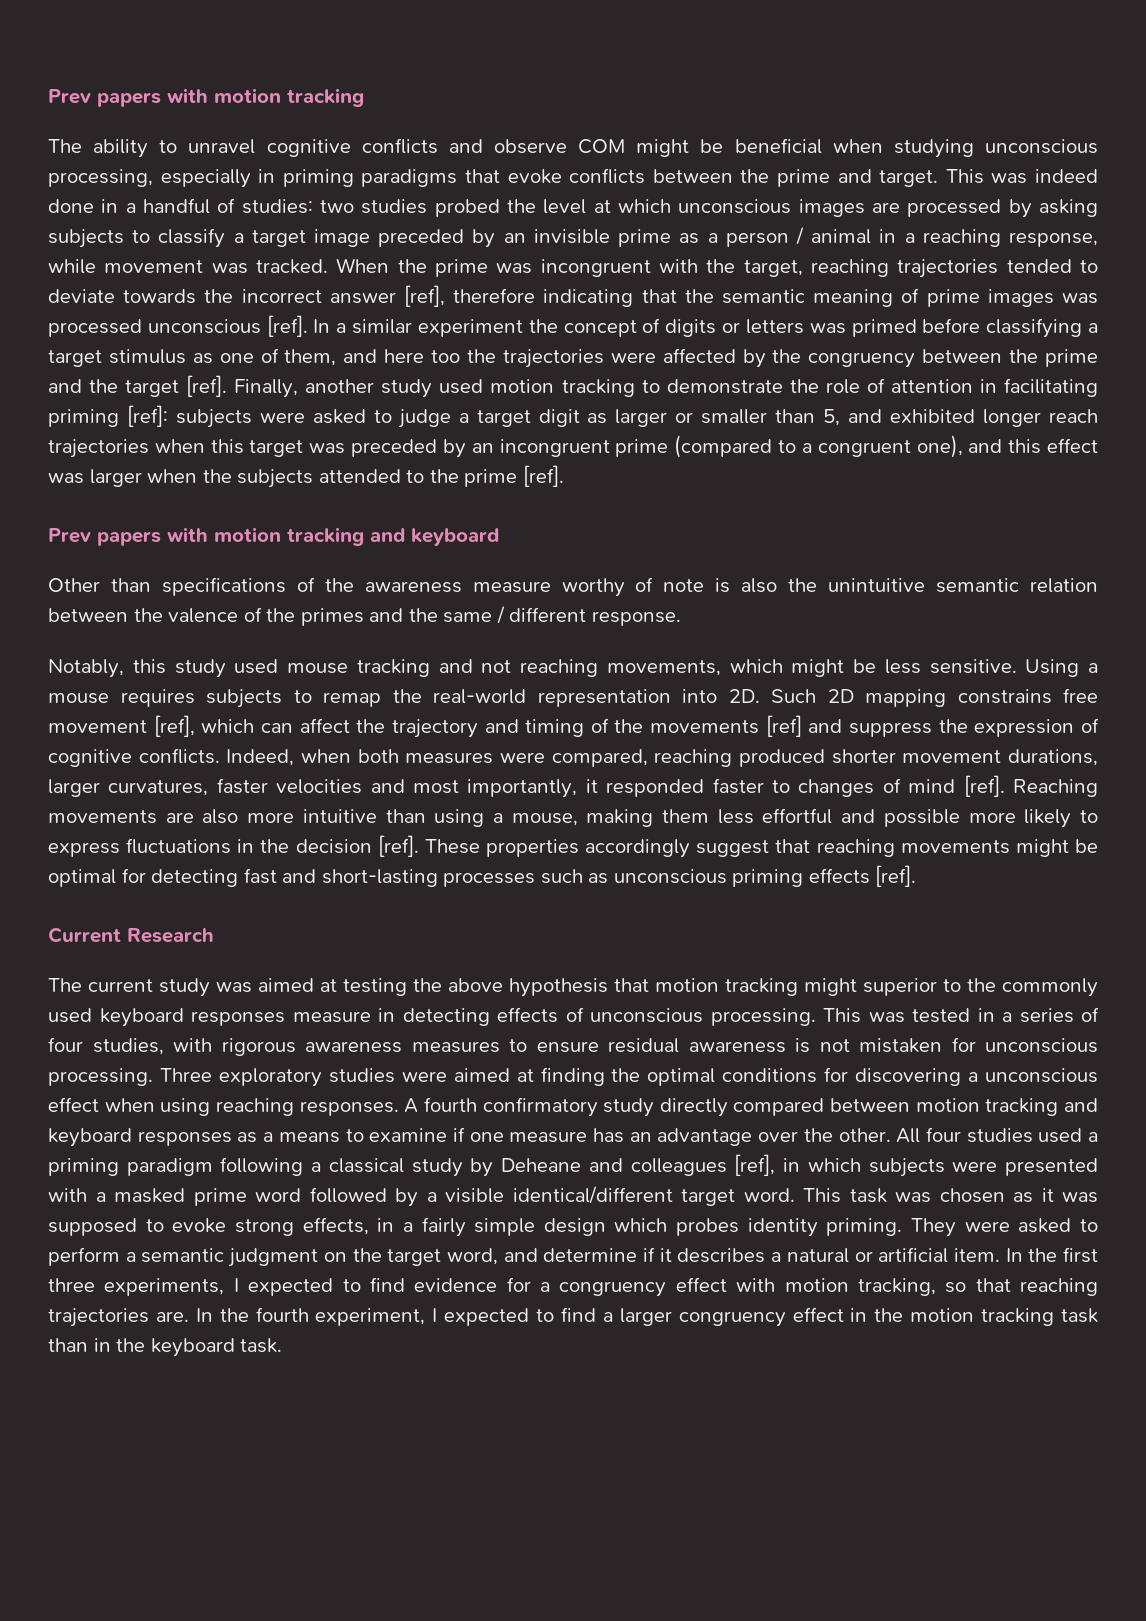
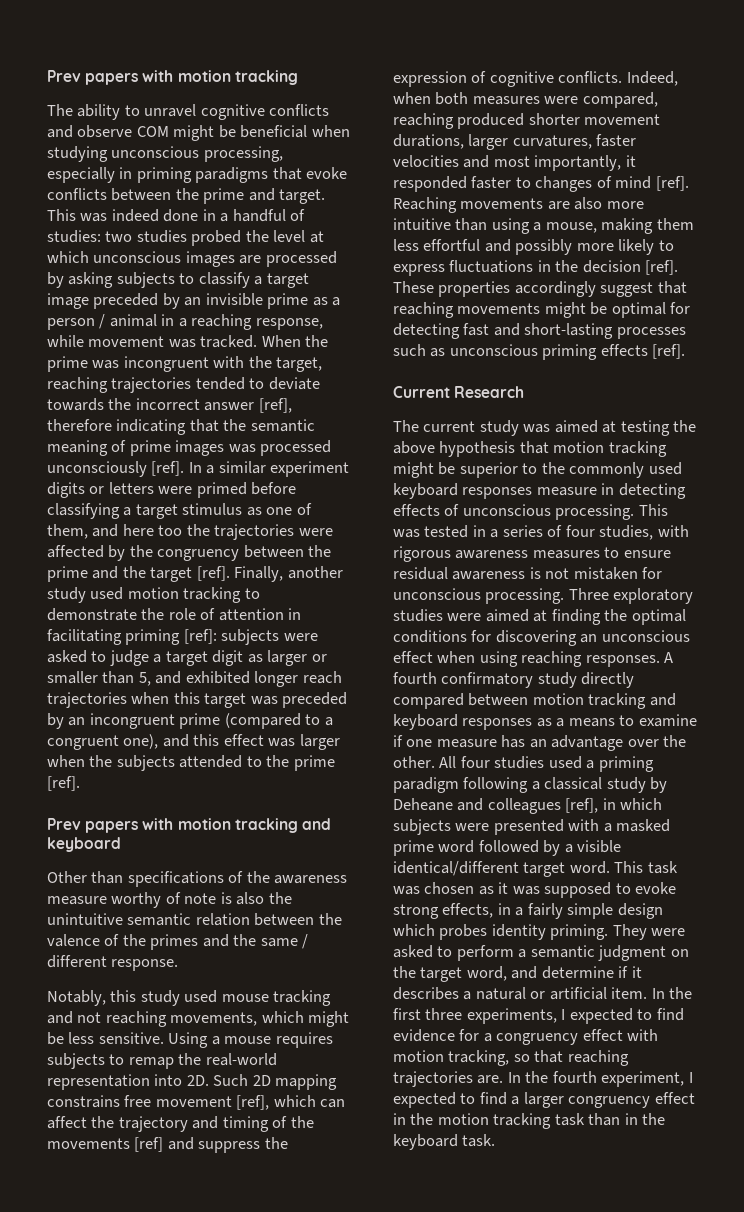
- When the prime was incongruent with the target, reaching trajectories tended to deviate towards the incorrect answer [ref], therefore indicating that the semantic meaning of prime images was processed unconscious [ref].
+ When the prime was incongruent with the target, reaching trajectories tended to deviate towards the incorrect answer [ref], therefore indicating that the semantic meaning of prime images was processed unconsciously [ref].
- In a similar experiment the concept of digits or letters was primed before classifying a target stimulus as one of them, and here too the trajectories were affected by the congruency between the prime and the target [ref].
+ In a similar experiment digits or letters were primed before classifying a target stimulus as one of them, and here too the trajectories were affected by the congruency between the prime and the target [ref].
- Reaching movements are also more intuitive than using a mouse, making them less effortful and possible more likely to express fluctuations in the decision [ref].
+ Reaching movements are also more intuitive than using a mouse, making them less effortful and possibly more likely to express fluctuations in the decision [ref].
- The current study was aimed at testing the above hypothesis that motion tracking might superior to the commonly used keyboard responses measure in detecting effects of unconscious processing.
+ The current study was aimed at testing the above hypothesis that motion tracking might be superior to the commonly used keyboard responses measure in detecting effects of unconscious processing.
- Three exploratory studies were aimed at finding the optimal conditions for discovering a unconscious effect when using reaching responses.
+ Three exploratory studies were aimed at finding the optimal conditions for discovering an unconscious effect when using reaching responses.

